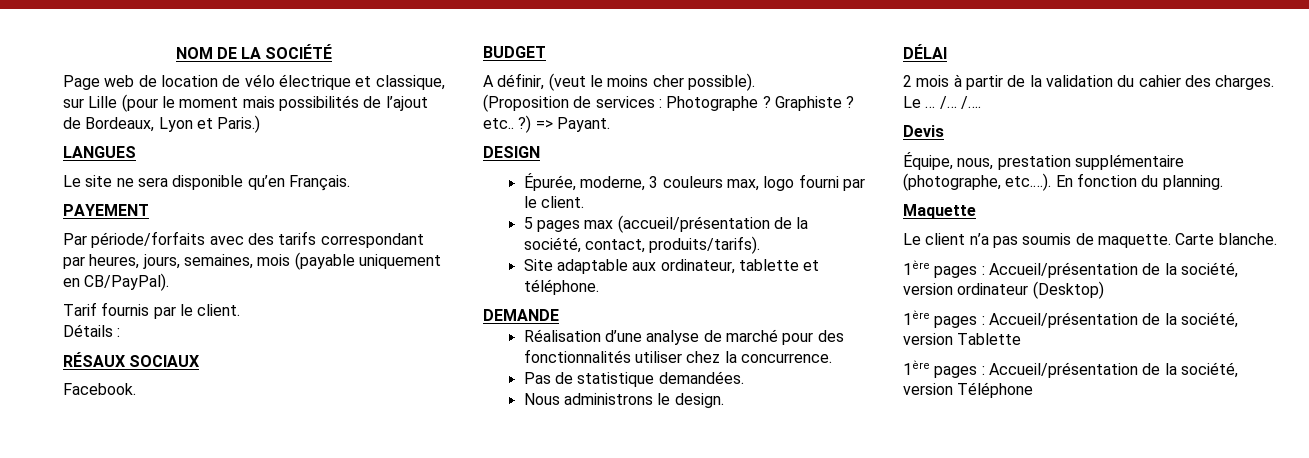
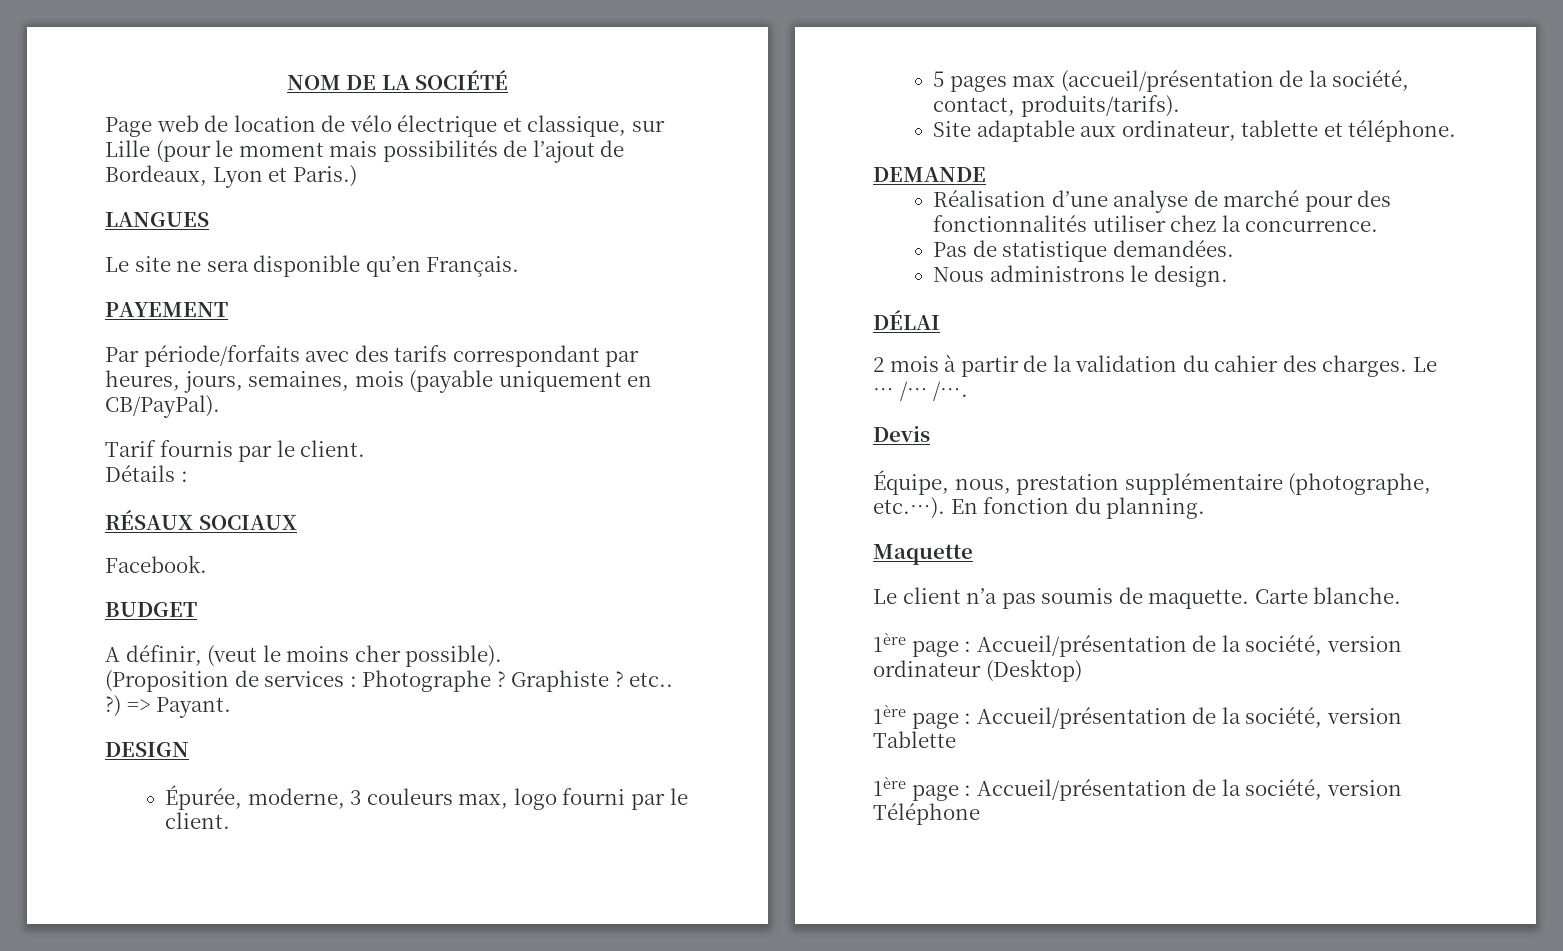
- 1ère pages : Accueil/présentation de la société, version ordinateur (Desktop)
+ 1ère page : Accueil/présentation de la société, version ordinateur (Desktop)
- 1ère pages : Accueil/présentation de la société, version Tablette
+ 1ère page : Accueil/présentation de la société, version Tablette
- 1ère pages : Accueil/présentation de la société, version Téléphone
+ 1ère page : Accueil/présentation de la société, version Téléphone

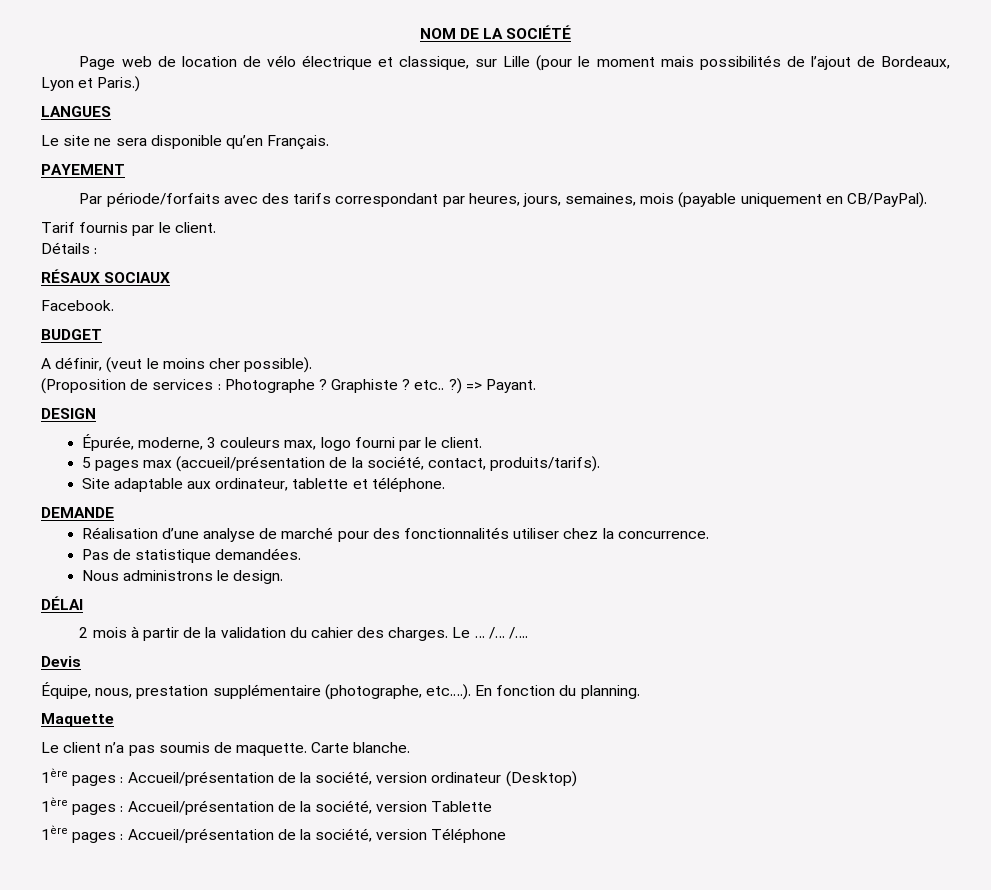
- 1ère page : Accueil/présentation de la société, version ordinateur (Desktop)
+ 1ère pages : Accueil/présentation de la société, version ordinateur (Desktop)
- 1ère page : Accueil/présentation de la société, version Tablette
+ 1ère pages : Accueil/présentation de la société, version Tablette
- 1ère page : Accueil/présentation de la société, version Téléphone
+ 1ère pages : Accueil/présentation de la société, version Téléphone

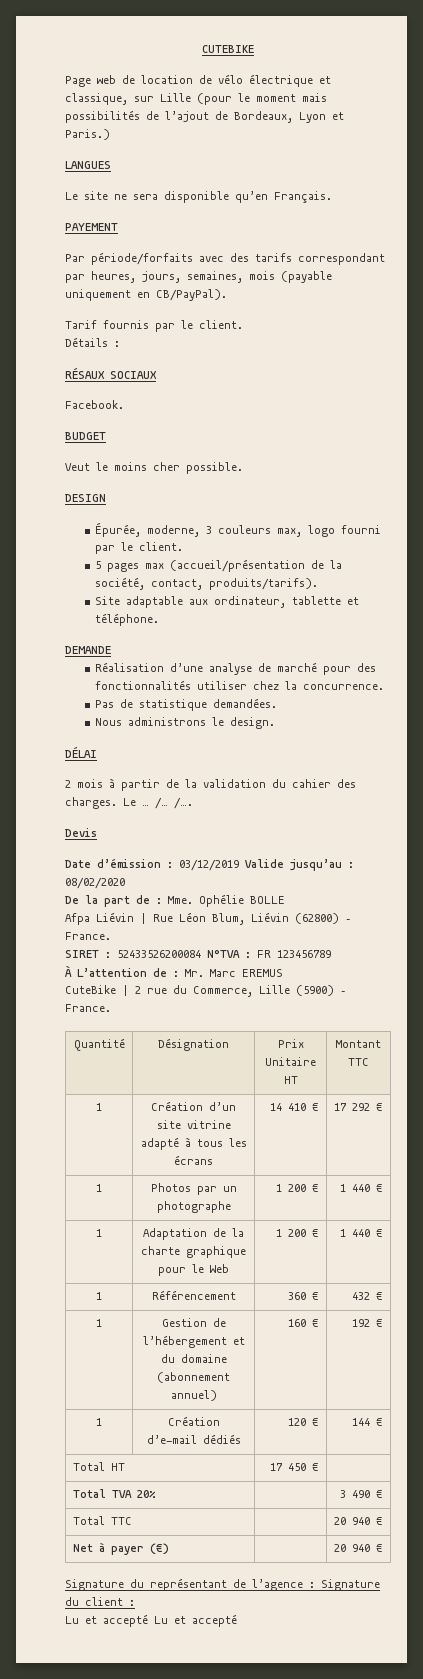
- NOM DE LA SOCIÉTÉ
+ CUTEBIKE
- A définir, (veut le moins cher possible).
- (Proposition de services : Photographe ? Graphiste ? etc.. ?) => Payant.
+ Veut le moins cher possible.
- Équipe, nous, prestation supplémentaire (photographe, etc.…). En fonction du planning.
- Maquette
- Le client n’a pas soumis de maquette. Carte blanche.
- 1ère pages : Accueil/présentation de la société, version ordinateur (Desktop)
- 1ère pages : Accueil/présentation de la société, version Tablette
- 1ère pages : Accueil/présentation de la société, version Téléphone
+ Date d’émission : 03/12/2019 Valide jusqu’au : 08/02/2020
+ De la part de : Mme. Ophélie BOLLE
+ Afpa Liévin | Rue Léon Blum, Liévin (62800) – France.
+ SIRET : 52433526200084 N°TVA : FR 123456789
+ À L’attention de : Mr. Marc EREMUS
+ CuteBike | 2 rue du Commerce, Lille (5900) – France.
+ Quantité | Désignation | Prix Unitaire HT | Montant TTC
+ 1 | Création d’un site vitrine adapté à tous les écrans | 14 410 € | 17 292 €
+ 1 | Photos par un photographe | 1 200 € | 1 440 €
+ 1 | Adaptation de la charte graphique pour le Web | 1 200 € | 1 440 €
+ 1 | Référencement | 360 € | 432 €
+ 1 | Gestion de l’hébergement et du domaine (abonnement annuel) | 160 € | 192 €
+ 1 | Création d’e-mail dédiés | 120 € | 144 €
+ Total HT | 17 450 € |
+ Total TVA 20% | | 3 490 €
+ Total TTC | | 20 940 €
+ Net à payer (€) | | 20 940 €
+ Signature du représentant de l’agence : Signature du client :
+ Lu et accepté Lu et accepté

